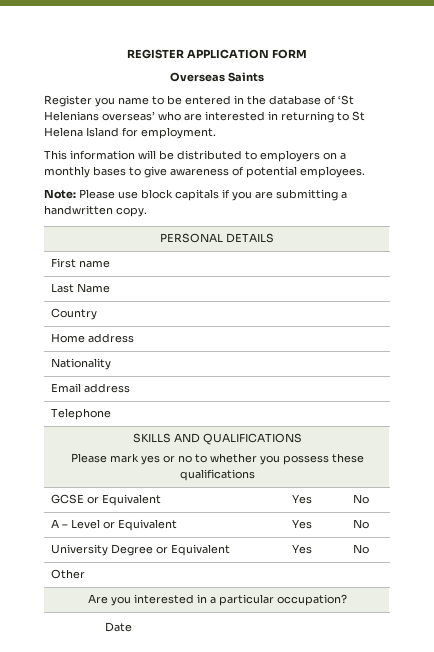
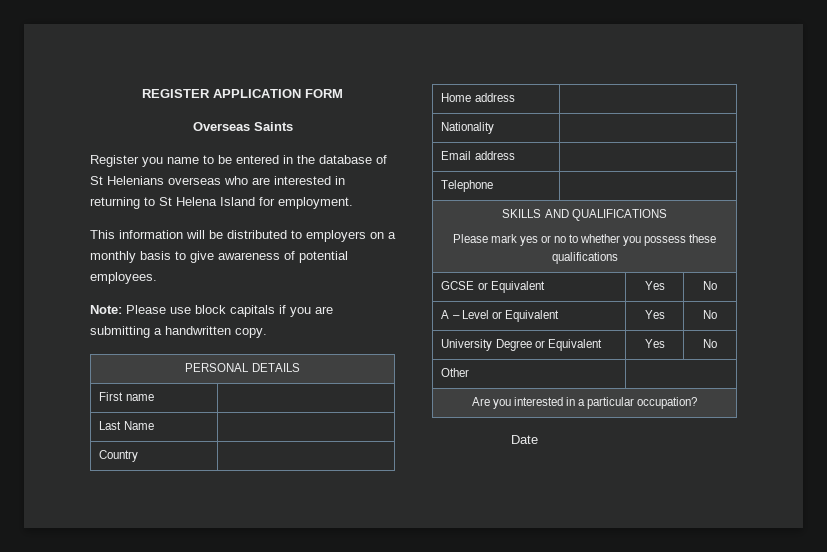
- Register you name to be entered in the database of ‘St Helenians overseas’ who are interested in returning to St Helena Island for employment.
+ Register you name to be entered in the database of St Helenians overseas who are interested in returning to St Helena Island for employment.
- This information will be distributed to employers on a monthly bases to give awareness of potential employees.
+ This information will be distributed to employers on a monthly basis to give awareness of potential employees.

